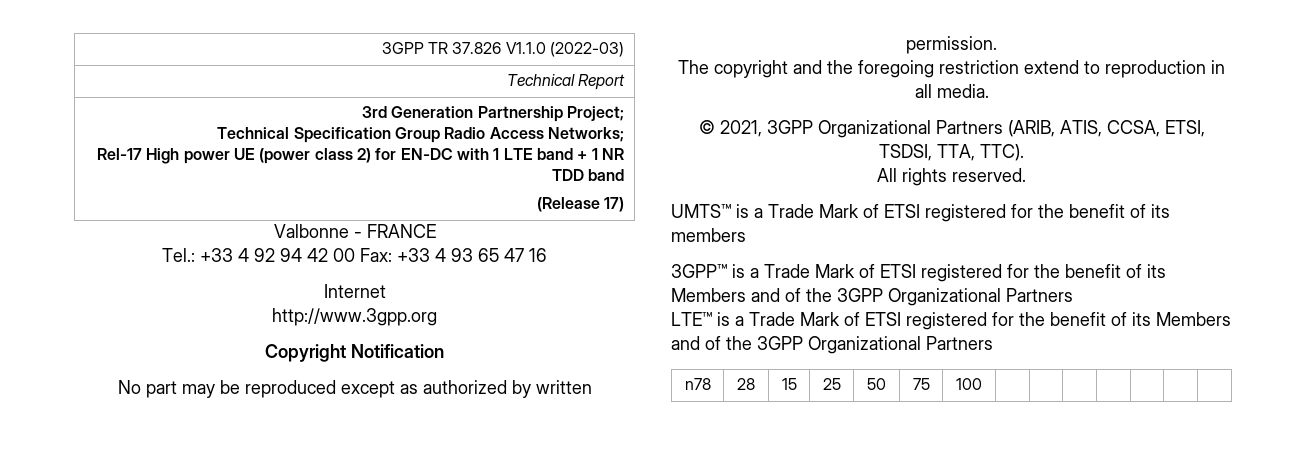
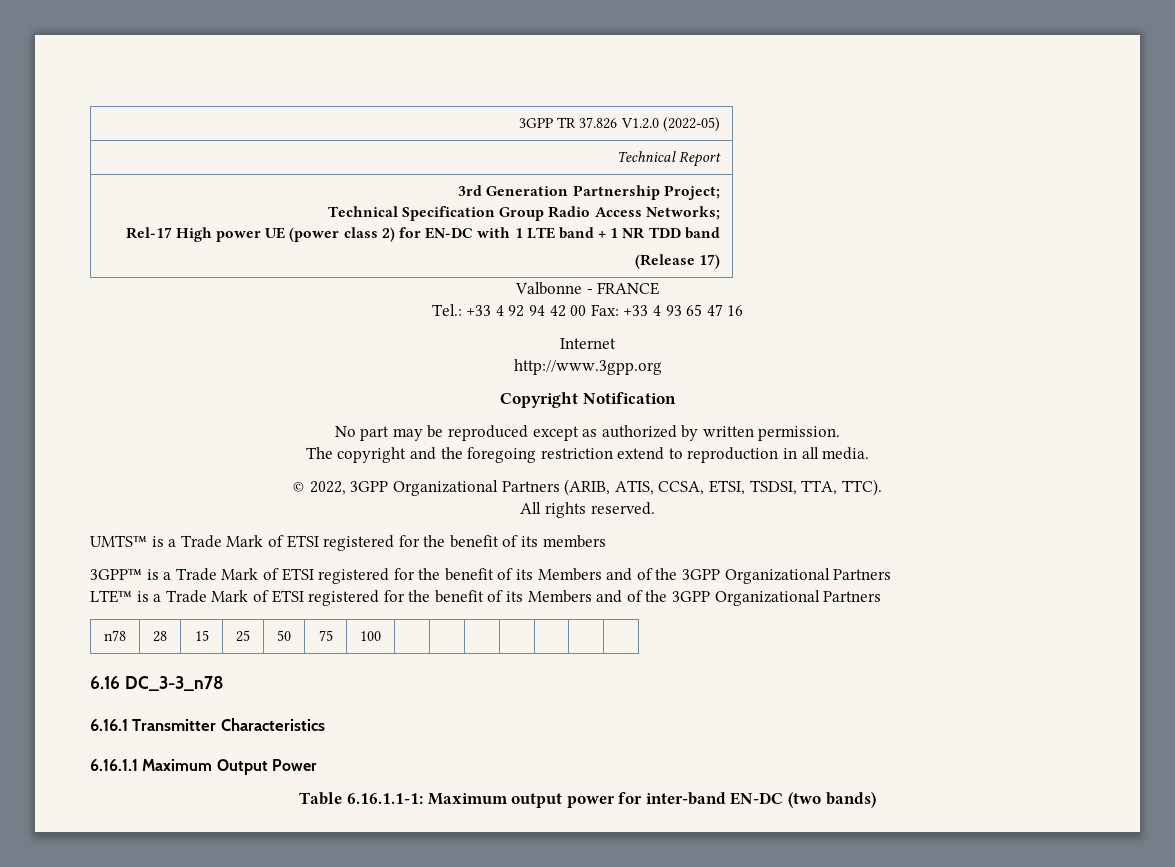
- 3GPP TR 37.826 V1.1.0 (2022-03)
+ 3GPP TR 37.826 V1.2.0 (2022-05)
- © 2021, 3GPP Organizational Partners (ARIB, ATIS, CCSA, ETSI, TSDSI, TTA, TTC).
+ © 2022, 3GPP Organizational Partners (ARIB, ATIS, CCSA, ETSI, TSDSI, TTA, TTC).
+ 6.16 DC_3-3_n78
+ 6.16.1 Transmitter Characteristics
+ 6.16.1.1 Maximum Output Power
+ Table 6.16.1.1-1: Maximum output power for inter-band EN-DC (two bands)

